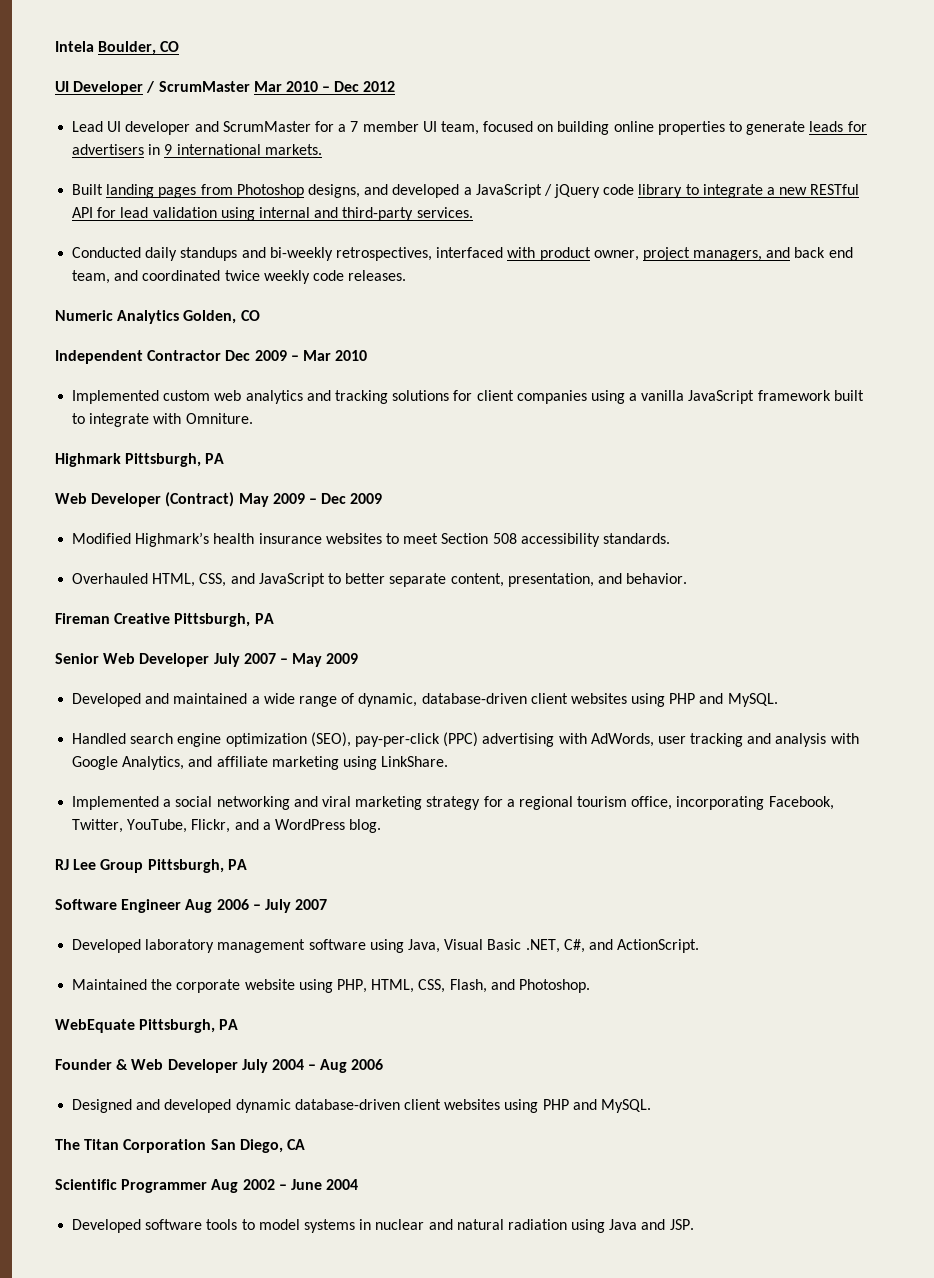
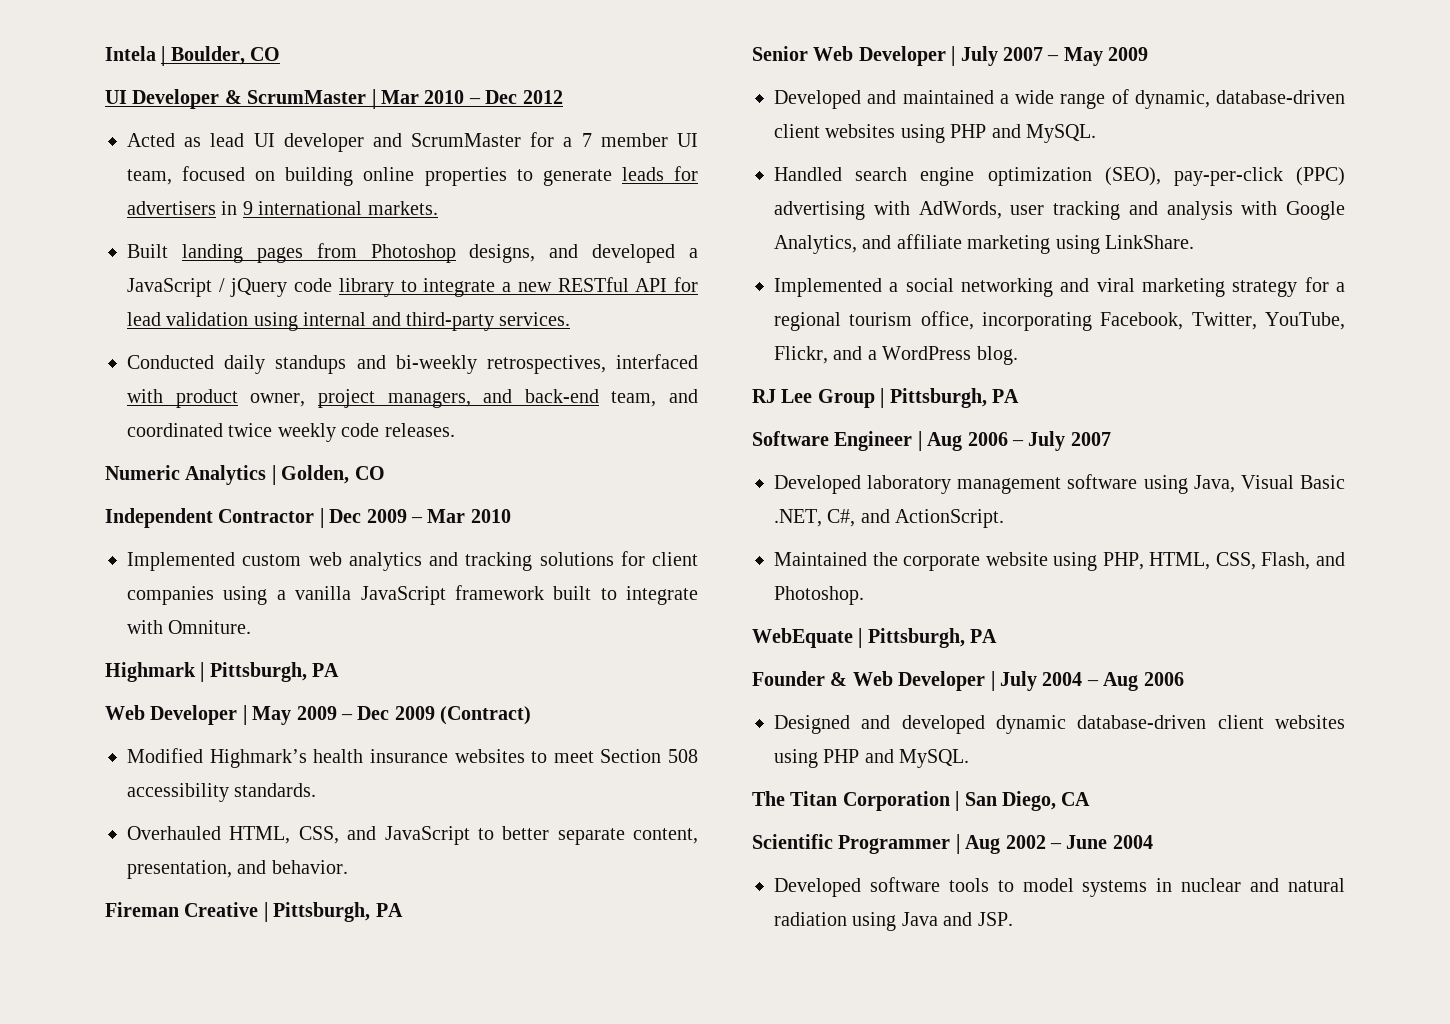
- Intela Boulder, CO
+ Intela | Boulder, CO
- UI Developer / ScrumMaster Mar 2010 – Dec 2012
+ UI Developer & ScrumMaster | Mar 2010 – Dec 2012
- Lead UI developer and ScrumMaster for a 7 member UI team, focused on building online properties to generate leads for advertisers in 9 international markets.
+ Acted as lead UI developer and ScrumMaster for a 7 member UI team, focused on building online properties to generate leads for advertisers in 9 international markets.
- Conducted daily standups and bi-weekly retrospectives, interfaced with product owner, project managers, and back end team, and coordinated twice weekly code releases.
+ Conducted daily standups and bi-weekly retrospectives, interfaced with product owner, project managers, and back-end team, and coordinated twice weekly code releases.
- Numeric Analytics Golden, CO
+ Numeric Analytics | Golden, CO
- Independent Contractor Dec 2009 – Mar 2010
+ Independent Contractor | Dec 2009 – Mar 2010
- Highmark Pittsburgh, PA
+ Highmark | Pittsburgh, PA
- Web Developer (Contract) May 2009 – Dec 2009
+ Web Developer | May 2009 – Dec 2009 (Contract)
- Fireman Creative Pittsburgh, PA
+ Fireman Creative | Pittsburgh, PA
- Senior Web Developer July 2007 – May 2009
+ Senior Web Developer | July 2007 – May 2009
- RJ Lee Group Pittsburgh, PA
+ RJ Lee Group | Pittsburgh, PA
- Software Engineer Aug 2006 – July 2007
+ Software Engineer | Aug 2006 – July 2007
- WebEquate Pittsburgh, PA
+ WebEquate | Pittsburgh, PA
- Founder & Web Developer July 2004 – Aug 2006
+ Founder & Web Developer | July 2004 – Aug 2006
- The Titan Corporation San Diego, CA
+ The Titan Corporation | San Diego, CA
- Scientific Programmer Aug 2002 – June 2004
+ Scientific Programmer | Aug 2002 – June 2004

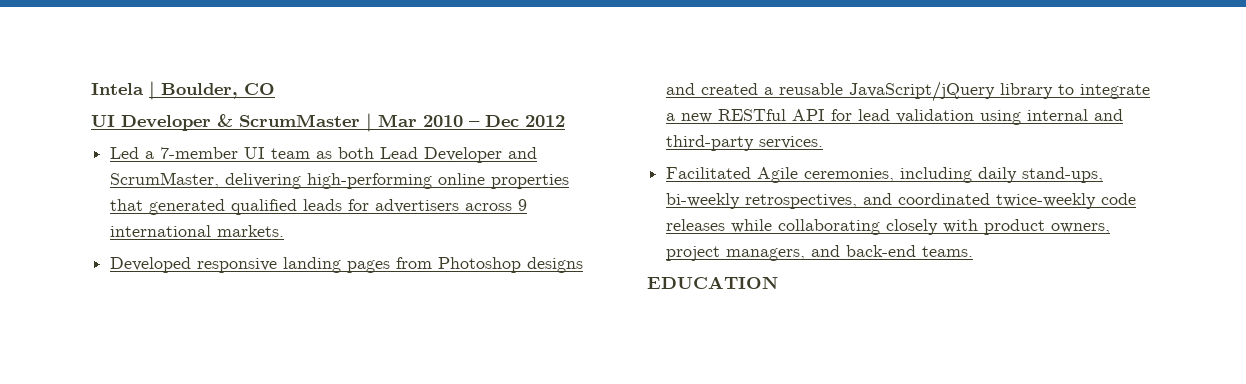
- Acted as lead UI developer and ScrumMaster for a 7 member UI team, focused on building online properties to generate leads for advertisers in 9 international markets.
+ Led a 7-member UI team as both Lead Developer and ScrumMaster, delivering high-performing online properties that generated qualified leads for advertisers across 9 international markets.
- Built landing pages from Photoshop designs, and developed a JavaScript / jQuery code library to integrate a new RESTful API for lead validation using internal and third-party services.
+ Developed responsive landing pages from Photoshop designs and created a reusable JavaScript/jQuery library to integrate a new RESTful API for lead validation using internal and third-party services.
- Conducted daily standups and bi-weekly retrospectives, interfaced with product owner, project managers, and back-end team, and coordinated twice weekly code releases.
- Numeric Analytics | Golden, CO
- Independent Contractor | Dec 2009 – Mar 2010
- Implemented custom web analytics and tracking solutions for client companies using a vanilla JavaScript framework built to integrate with Omniture.
- Highmark | Pittsburgh, PA
- Web Developer | May 2009 – Dec 2009 (Contract)
- Modified Highmark’s health insurance websites to meet Section 508 accessibility standards.
- Overhauled HTML, CSS, and JavaScript to better separate content, presentation, and behavior.
- Fireman Creative | Pittsburgh, PA
- Senior Web Developer | July 2007 – May 2009
- Developed and maintained a wide range of dynamic, database-driven client websites using PHP and MySQL.
- Handled search engine optimization (SEO), pay-per-click (PPC) advertising with AdWords, user tracking and analysis with Google Analytics, and affiliate marketing using LinkShare.
- Implemented a social networking and viral marketing strategy for a regional tourism office, incorporating Facebook, Twitter, YouTube, Flickr, and a WordPress blog.
- RJ Lee Group | Pittsburgh, PA
- Software Engineer | Aug 2006 – July 2007
- Developed laboratory management software using Java, Visual Basic .NET, C#, and ActionScript.
- Maintained the corporate website using PHP, HTML, CSS, Flash, and Photoshop.
- WebEquate | Pittsburgh, PA
- Founder & Web Developer | July 2004 – Aug 2006
- Designed and developed dynamic database-driven client websites using PHP and MySQL.
- The Titan Corporation | San Diego, CA
- Scientific Programmer | Aug 2002 – June 2004
- Developed software tools to model systems in nuclear and natural radiation using Java and JSP.
+ Facilitated Agile ceremonies, including daily stand-ups, bi-weekly retrospectives, and coordinated twice-weekly code releases while collaborating closely with product owners, project managers, and back-end teams.
+ EDUCATION

